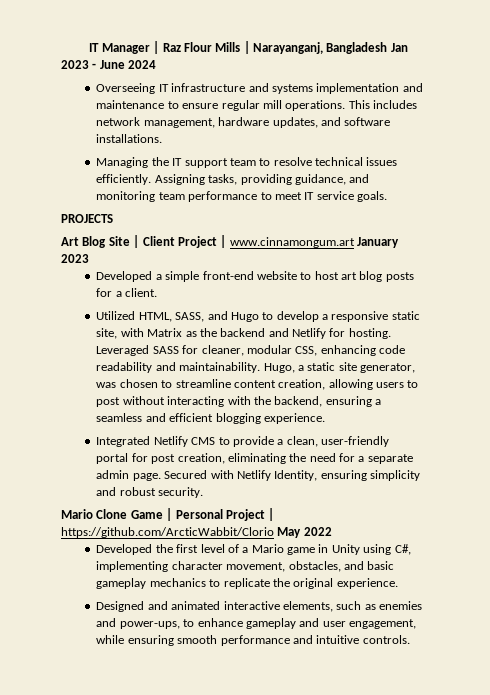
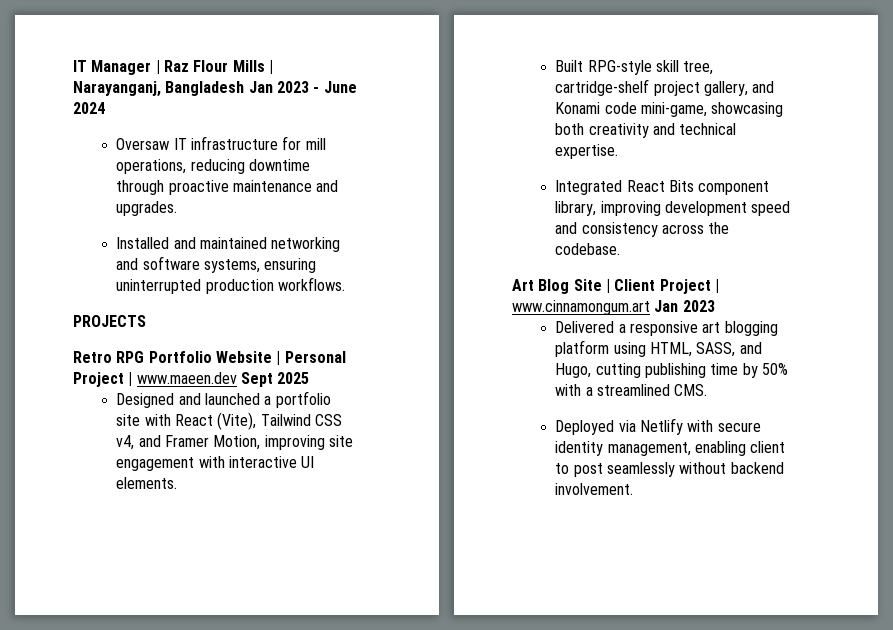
- Overseeing IT infrastructure and systems implementation and maintenance to ensure regular mill operations. This includes network management, hardware updates, and software installations.
- Managing the IT support team to resolve technical issues efficiently. Assigning tasks, providing guidance, and monitoring team performance to meet IT service goals.
+ Oversaw IT infrastructure for mill operations, reducing downtime through proactive maintenance and upgrades.
+ Installed and maintained networking and software systems, ensuring uninterrupted production workflows.
  PROJECTS
+ Retro RPG Portfolio Website | Personal Project | www.maeen.dev Sept 2025
+ Designed and launched a portfolio site with React (Vite), Tailwind CSS v4, and Framer Motion, improving site engagement with interactive UI elements.
+ Built RPG-style skill tree, cartridge-shelf project gallery, and Konami code mini-game, showcasing both creativity and technical expertise.
+ Integrated React Bits component library, improving development speed and consistency across the codebase.
- Art Blog Site | Client Project | www.cinnamongum.art January 2023
+ Art Blog Site | Client Project | www.cinnamongum.art Jan 2023
- Developed a simple front-end website to host art blog posts for a client.
- Utilized HTML, SASS, and Hugo to develop a responsive static site, with Matrix as the backend and Netlify for hosting. Leveraged SASS for cleaner, modular CSS, enhancing code readability and maintainability. Hugo, a static site generator, was chosen to streamline content creation, allowing users to post without interacting with the backend, ensuring a seamless and efficient blogging experience.
- Integrated Netlify CMS to provide a clean, user-friendly portal for post creation, eliminating the need for a separate admin page. Secured with Netlify Identity, ensuring simplicity and robust security.
- Mario Clone Game | Personal Project | https://github.com/ArcticWabbit/Clorio May 2022
- Developed the first level of a Mario game in Unity using C#, implementing character movement, obstacles, and basic gameplay mechanics to replicate the original experience.
- Designed and animated interactive elements, such as enemies and power-ups, to enhance gameplay and user engagement, while ensuring smooth performance and intuitive controls.
+ Delivered a responsive art blogging platform using HTML, SASS, and Hugo, cutting publishing time by 50% with a streamlined CMS.
+ Deployed via Netlify with secure identity management, enabling client to post seamlessly without backend involvement.

